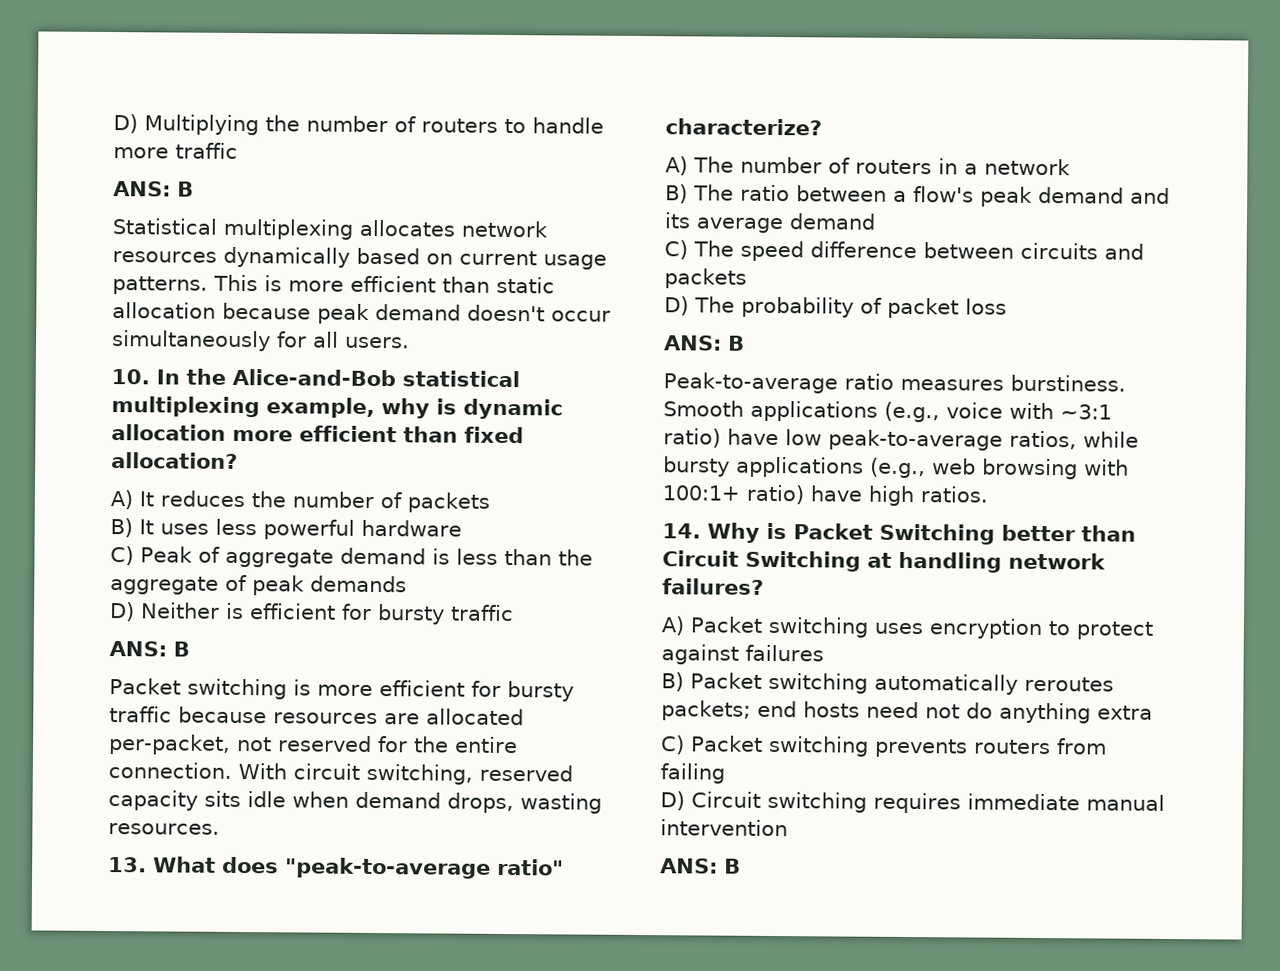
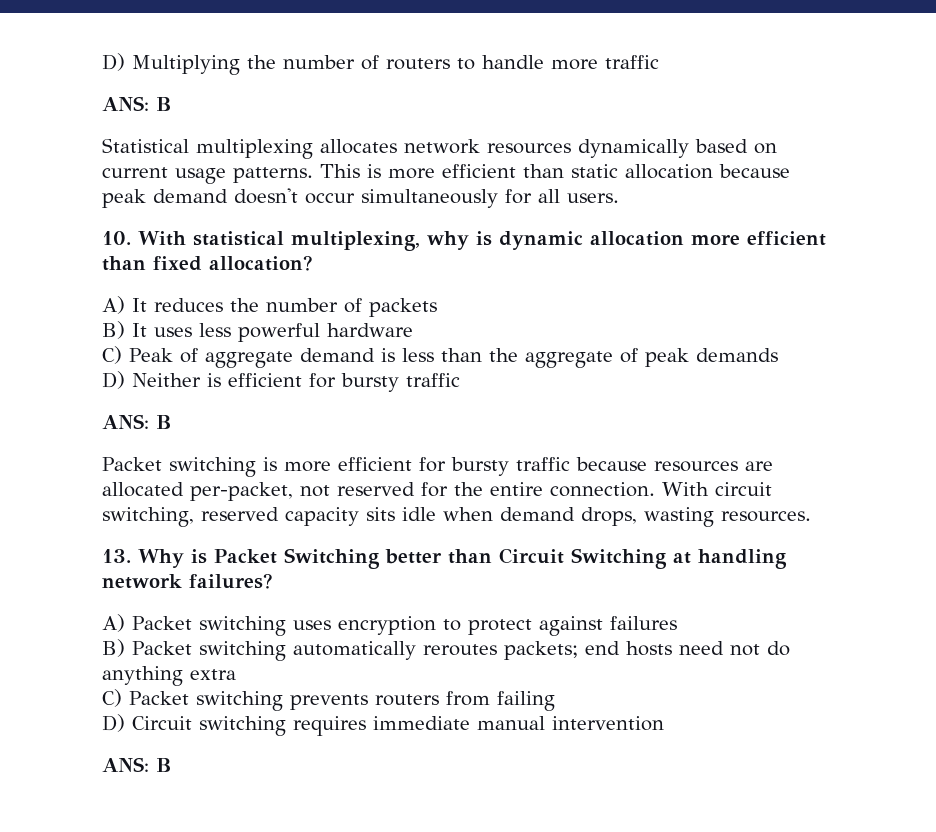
- 10. In the Alice-and-Bob statistical multiplexing example, why is dynamic allocation more efficient than fixed allocation?
+ 10. With statistical multiplexing, why is dynamic allocation more efficient than fixed allocation?
- 13. What does "peak-to-average ratio" characterize?
- A) The number of routers in a network
- B) The ratio between a flow's peak demand and its average demand
- C) The speed difference between circuits and packets
- D) The probability of packet loss
- ANS: B
- Peak-to-average ratio measures burstiness. Smooth applications (e.g., voice with ~3:1 ratio) have low peak-to-average ratios, while bursty applications (e.g., web browsing with 100:1+ ratio) have high ratios.
- 14. Why is Packet Switching better than Circuit Switching at handling network failures?
+ 13. Why is Packet Switching better than Circuit Switching at handling network failures?

